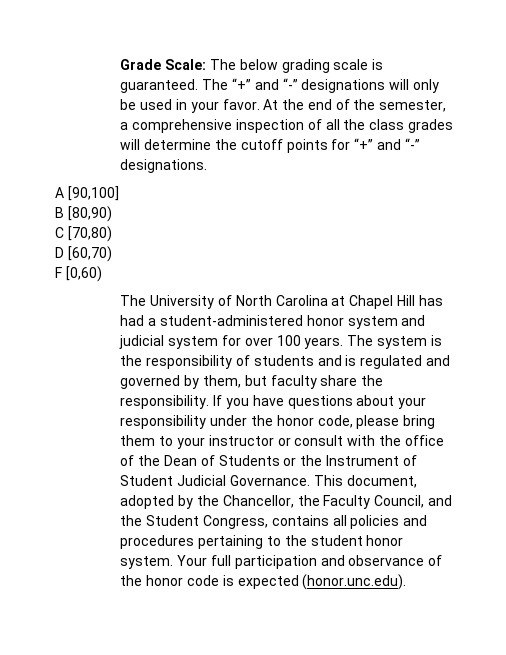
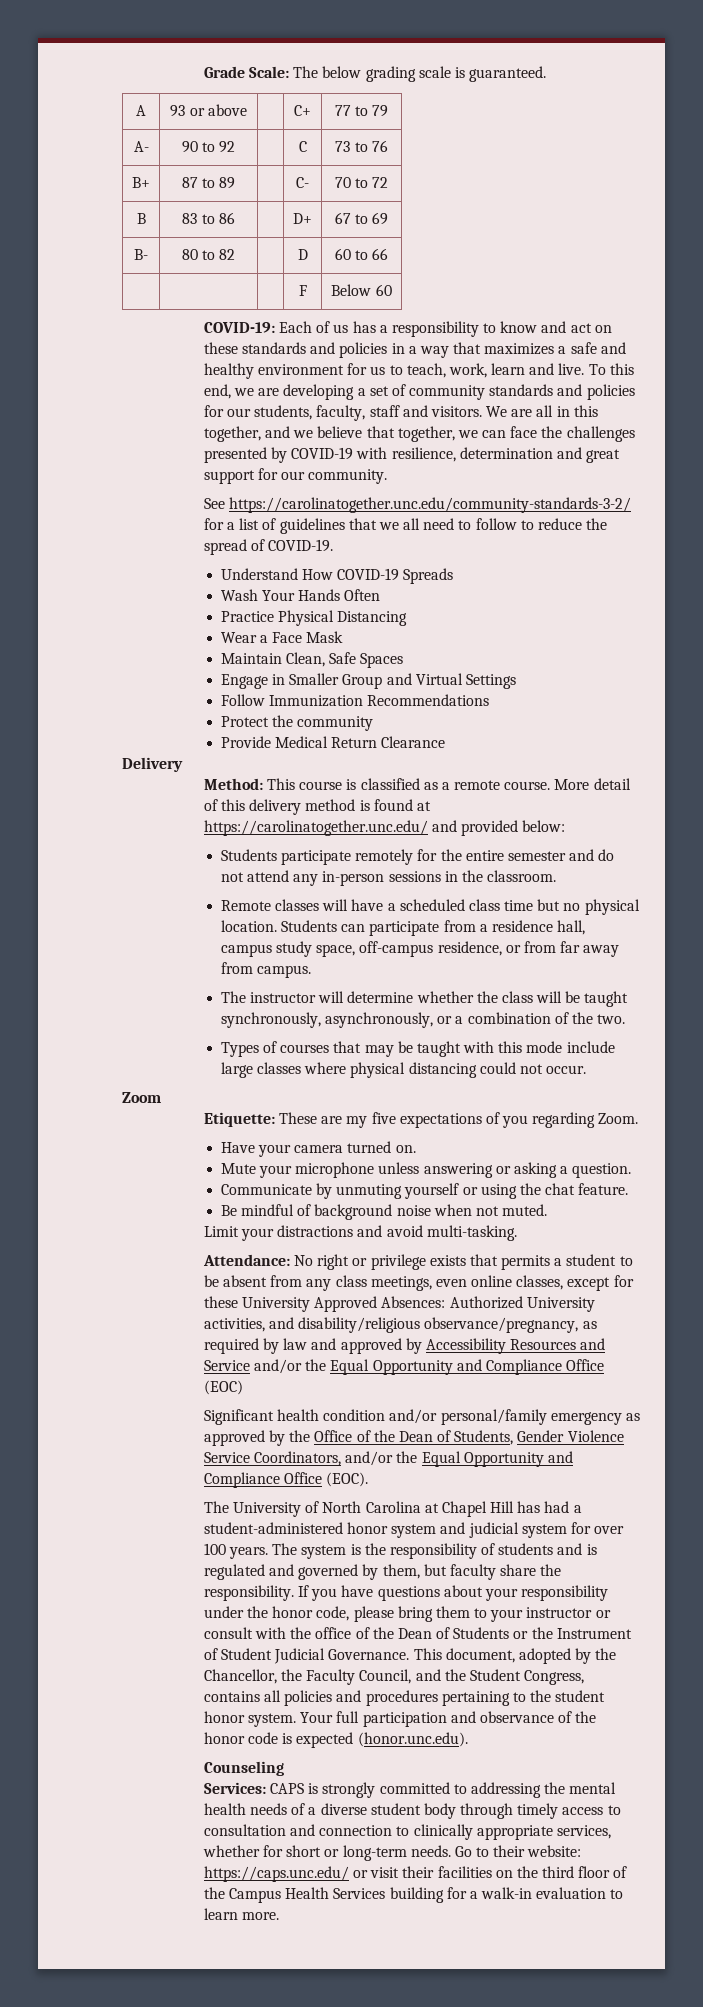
- Grade Scale: The below grading scale is guaranteed. The “+” and “-” designations will only be used in your favor. At the end of the semester, a comprehensive inspection of all the class grades will determine the cutoff points for “+” and “-” designations.
- A [90,100]
- B [80,90)
- C [70,80)
- D [60,70)
- F [0,60)
+ Grade Scale: The below grading scale is guaranteed.
+ A | 93 or above | | C+ | 77 to 79
+ A- | 90 to 92 | | C | 73 to 76
+ B+ | 87 to 89 | | C- | 70 to 72
+ B | 83 to 86 | | D+ | 67 to 69
+ B- | 80 to 82 | | D | 60 to 66
+ | | | F | Below 60
+ COVID-19: Each of us has a responsibility to know and act on these standards and policies in a way that maximizes a safe and healthy environment for us to teach, work, learn and live. To this end, we are developing a set of community standards and policies for our students, faculty, staff and visitors. We are all in this together, and we believe that together, we can face the challenges presented by COVID-19 with resilience, determination and great support for our community.
+ See https://carolinatogether.unc.edu/community-standards-3-2/ for a list of guidelines that we all need to follow to reduce the spread of COVID-19.
+ Understand How COVID-19 Spreads
+ Wash Your Hands Often
+ Practice Physical Distancing
+ Wear a Face Mask
+ Maintain Clean, Safe Spaces
+ Engage in Smaller Group and Virtual Settings
+ Follow Immunization Recommendations
+ Protect the community
+ Provide Medical Return Clearance
+ Delivery
+ Method: This course is classified as a remote course. More detail of this delivery method is found at https://carolinatogether.unc.edu/ and provided below:
+ Students participate remotely for the entire semester and do not attend any in-person sessions in the classroom.
+ Remote classes will have a scheduled class time but no physical location. Students can participate from a residence hall, campus study space, off-campus residence, or from far away from campus.
+ The instructor will determine whether the class will be taught synchronously, asynchronously, or a combination of the two.
+ Types of courses that may be taught with this mode include large classes where physical distancing could not occur.
+ Zoom
+ Etiquette: These are my five expectations of you regarding Zoom.
+ Have your camera turned on.
+ Mute your microphone unless answering or asking a question.
+ Communicate by unmuting yourself or using the chat feature.
+ Be mindful of background noise when not muted.
+ Limit your distractions and avoid multi-tasking.
+ Attendance: No right or privilege exists that permits a student to be absent from any class meetings, even online classes, except for these University Approved Absences: Authorized University activities, and disability/religious observance/pregnancy, as required by law and approved by Accessibility Resources and Service and/or the Equal Opportunity and Compliance Office (EOC)
+ Significant health condition and/or personal/family emergency as approved by the Office of the Dean of Students, Gender Violence Service Coordinators, and/or the Equal Opportunity and Compliance Office (EOC).
+ Counseling
+ Services: CAPS is strongly committed to addressing the mental health needs of a diverse student body through timely access to consultation and connection to clinically appropriate services, whether for short or long-term needs. Go to their website: https://caps.unc.edu/ or visit their facilities on the third floor of the Campus Health Services building for a walk-in evaluation to learn more.

